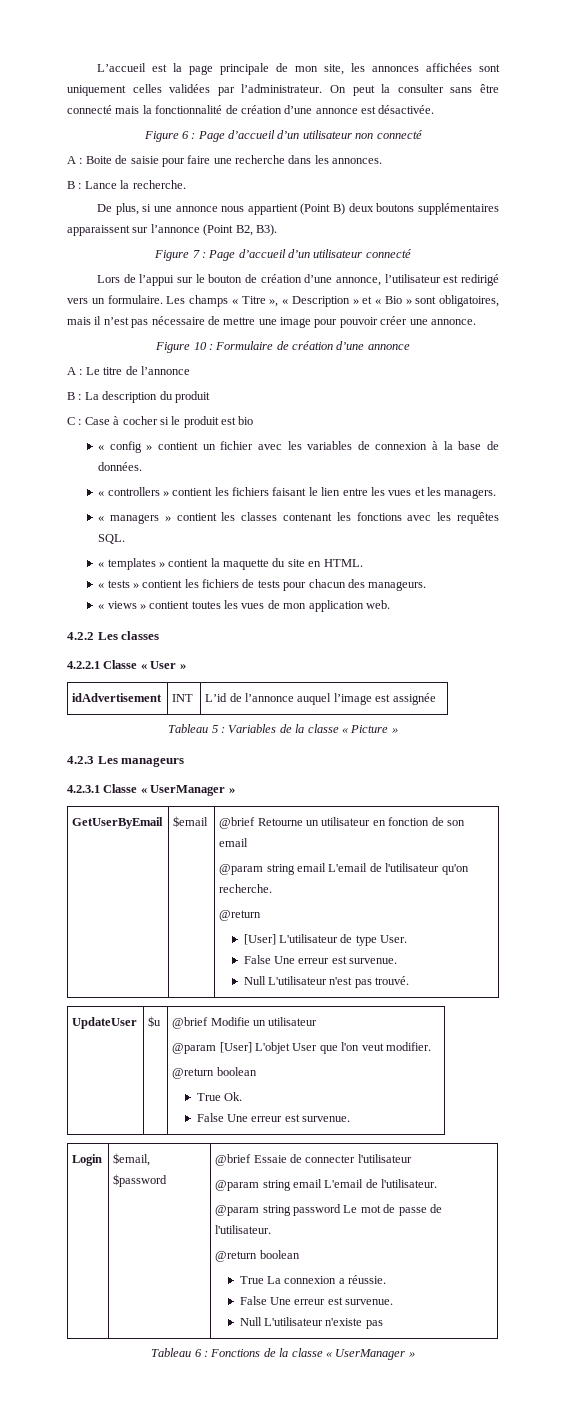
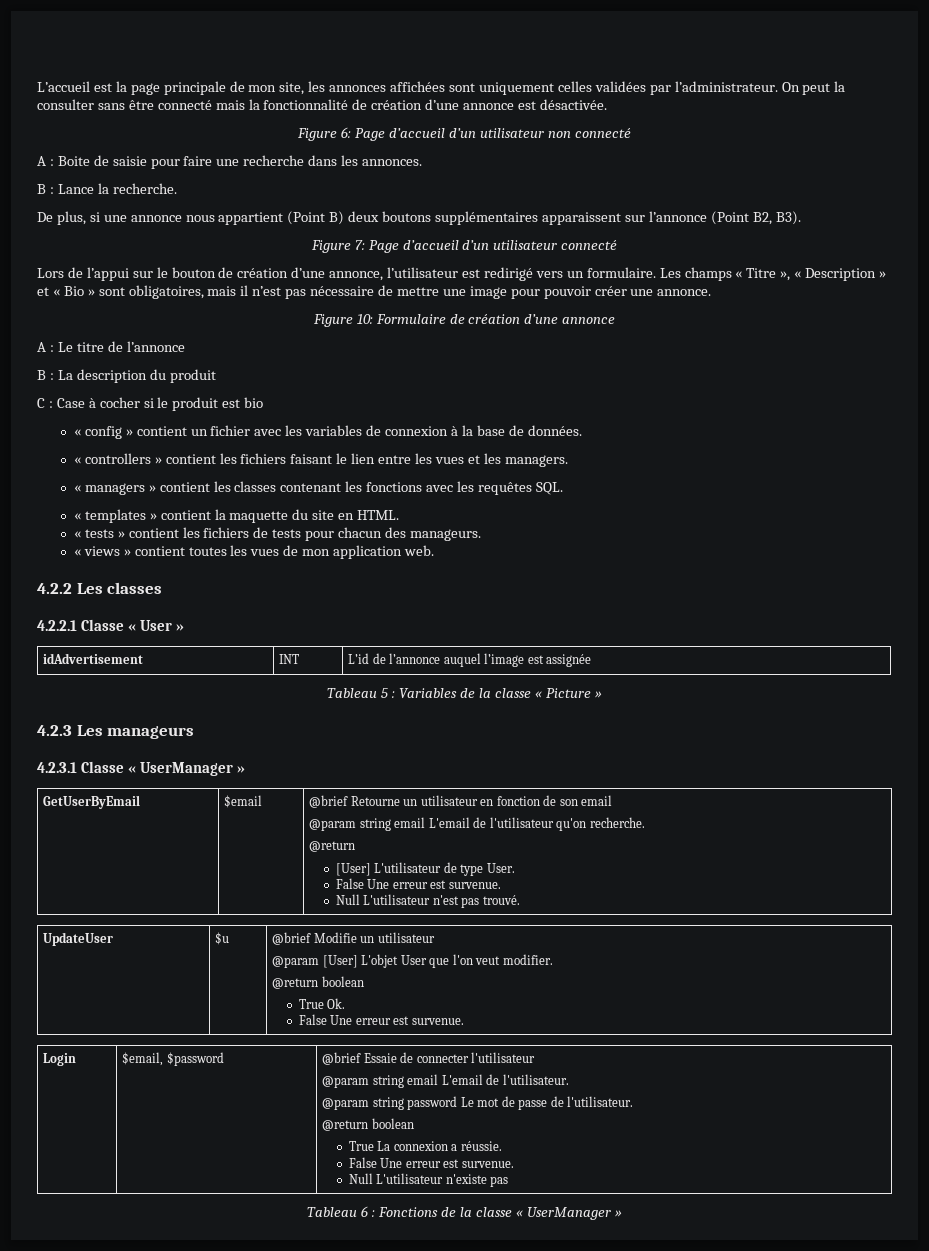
- Figure 6 : Page d’accueil d’un utilisateur non connecté
+ Figure 6: Page d’accueil d’un utilisateur non connecté
- Figure 7 : Page d’accueil d’un utilisateur connecté
+ Figure 7: Page d’accueil d’un utilisateur connecté
- Figure 10 : Formulaire de création d’une annonce
+ Figure 10: Formulaire de création d’une annonce

